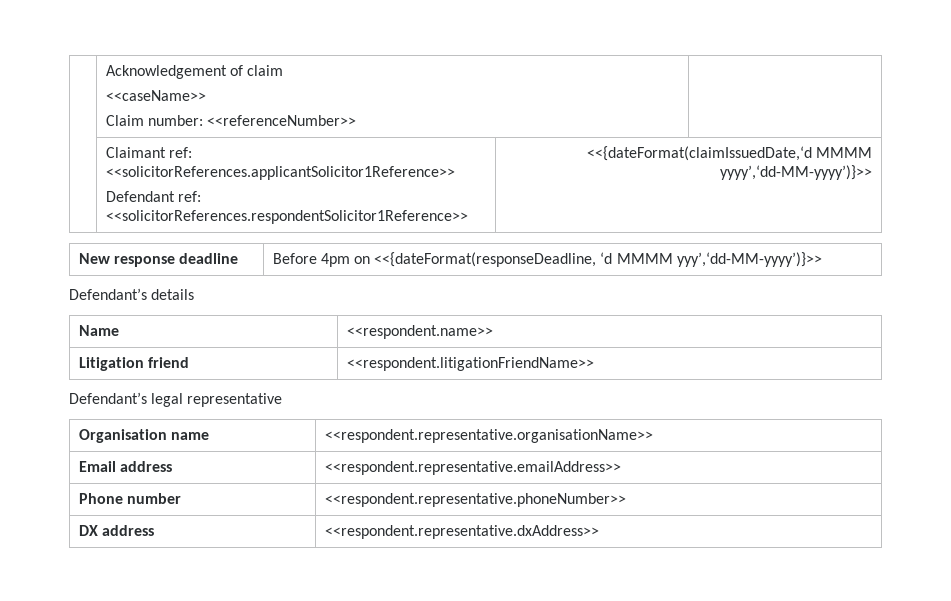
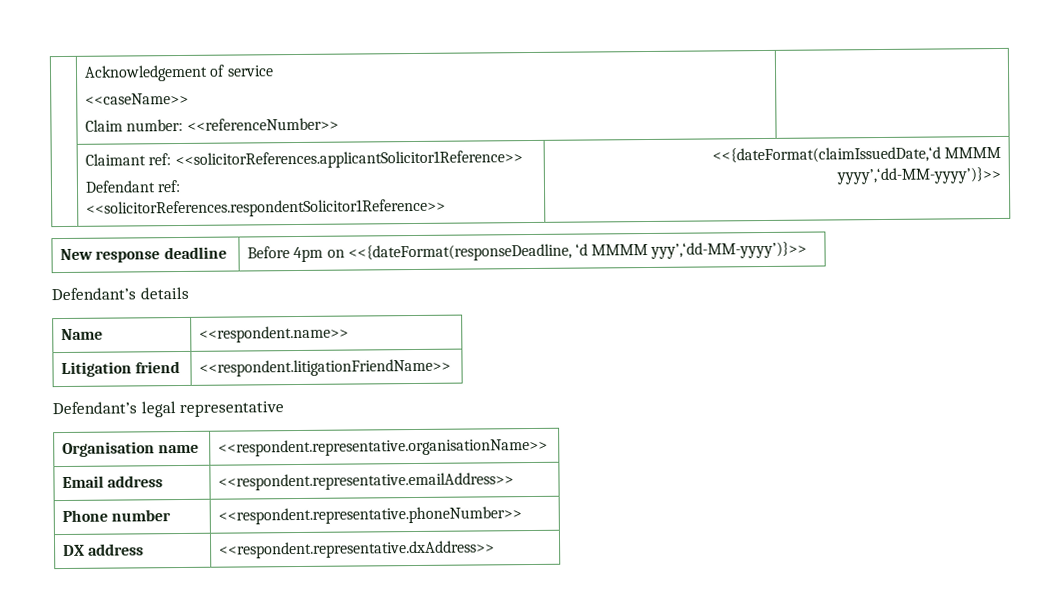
- | Acknowledgement of claim
+ | Acknowledgement of service

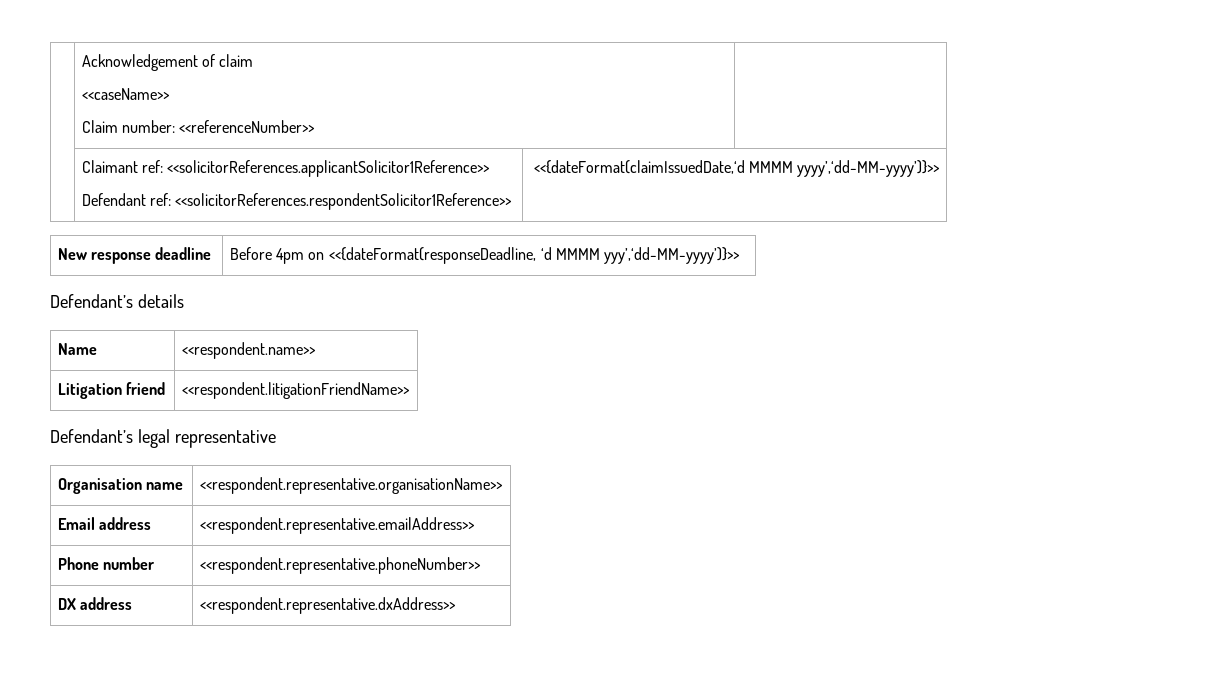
- | Acknowledgement of service
+ | Acknowledgement of claim

